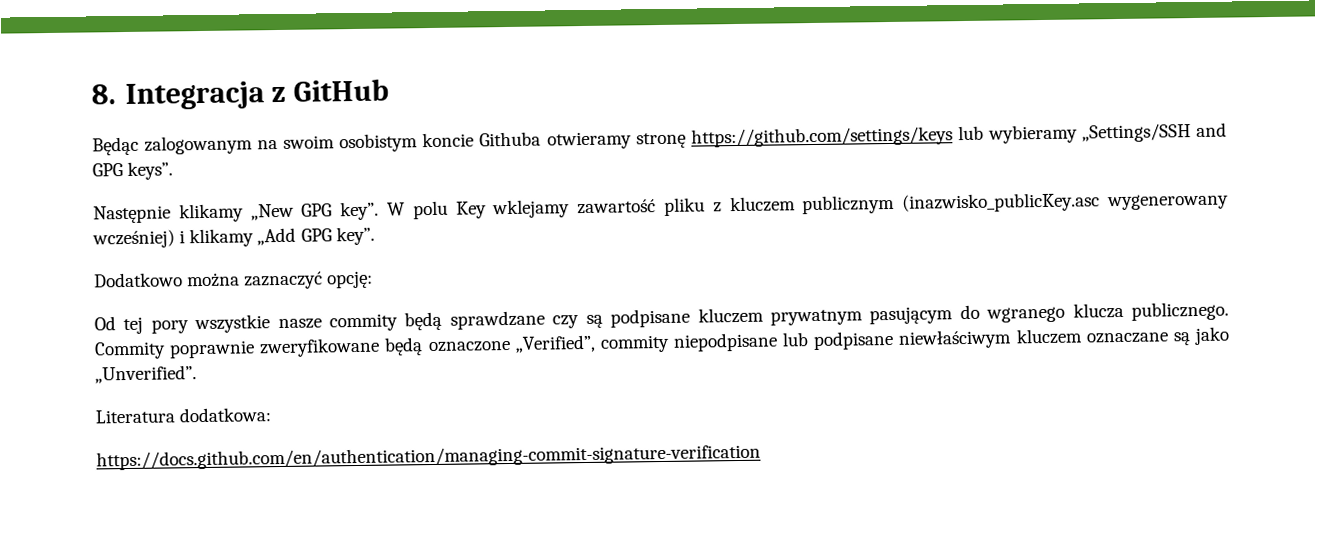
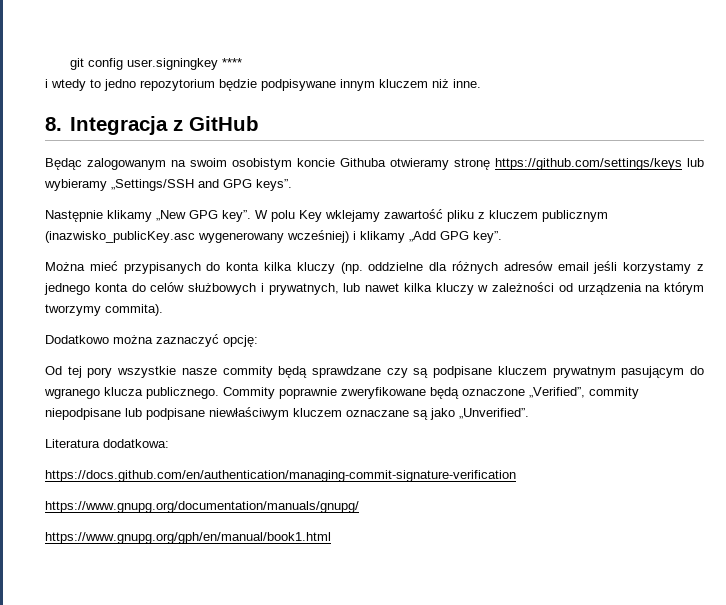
+ git config user.signingkey ****
+ i wtedy to jedno repozytorium będzie podpisywane innym kluczem niż inne.
+ Można mieć przypisanych do konta kilka kluczy (np. oddzielne dla różnych adresów email jeśli korzystamy z jednego konta do celów służbowych i prywatnych, lub nawet kilka kluczy w zależności od urządzenia na którym tworzymy commita).
+ https://www.gnupg.org/documentation/manuals/gnupg/
+ https://www.gnupg.org/gph/en/manual/book1.html

